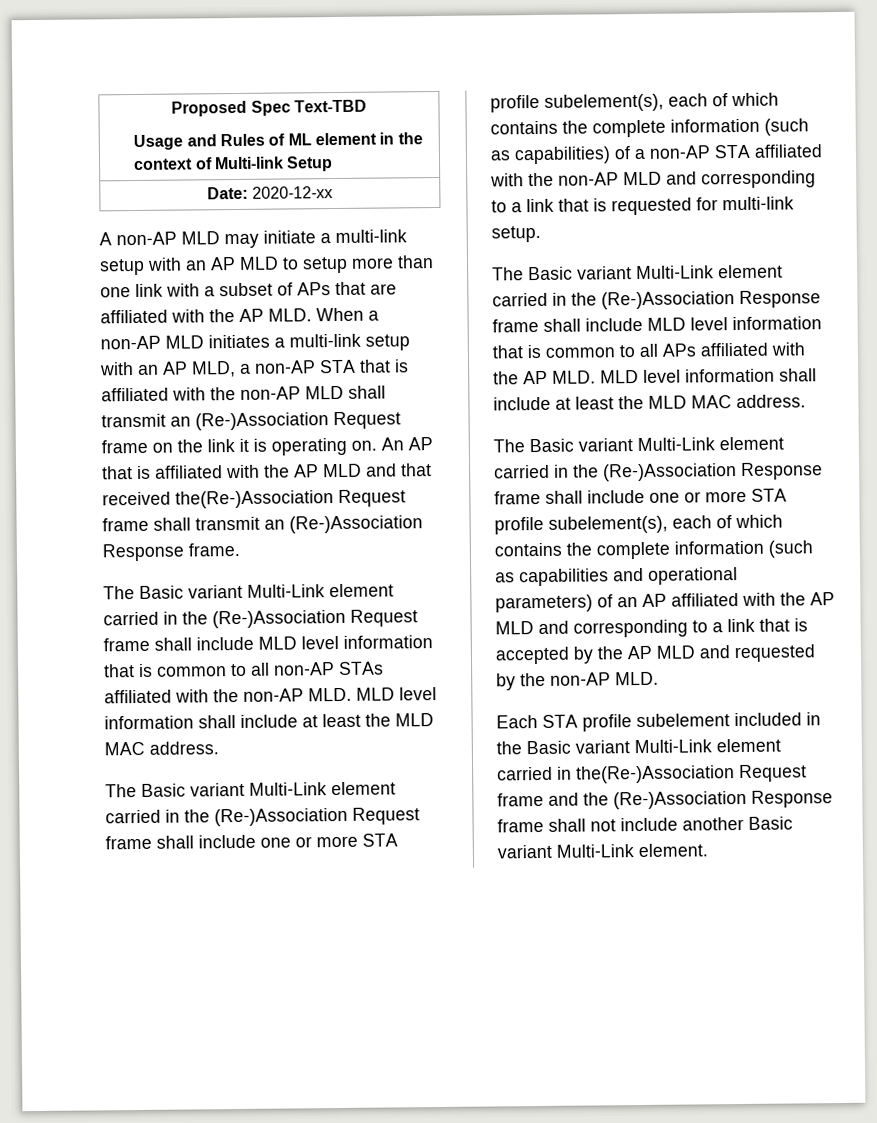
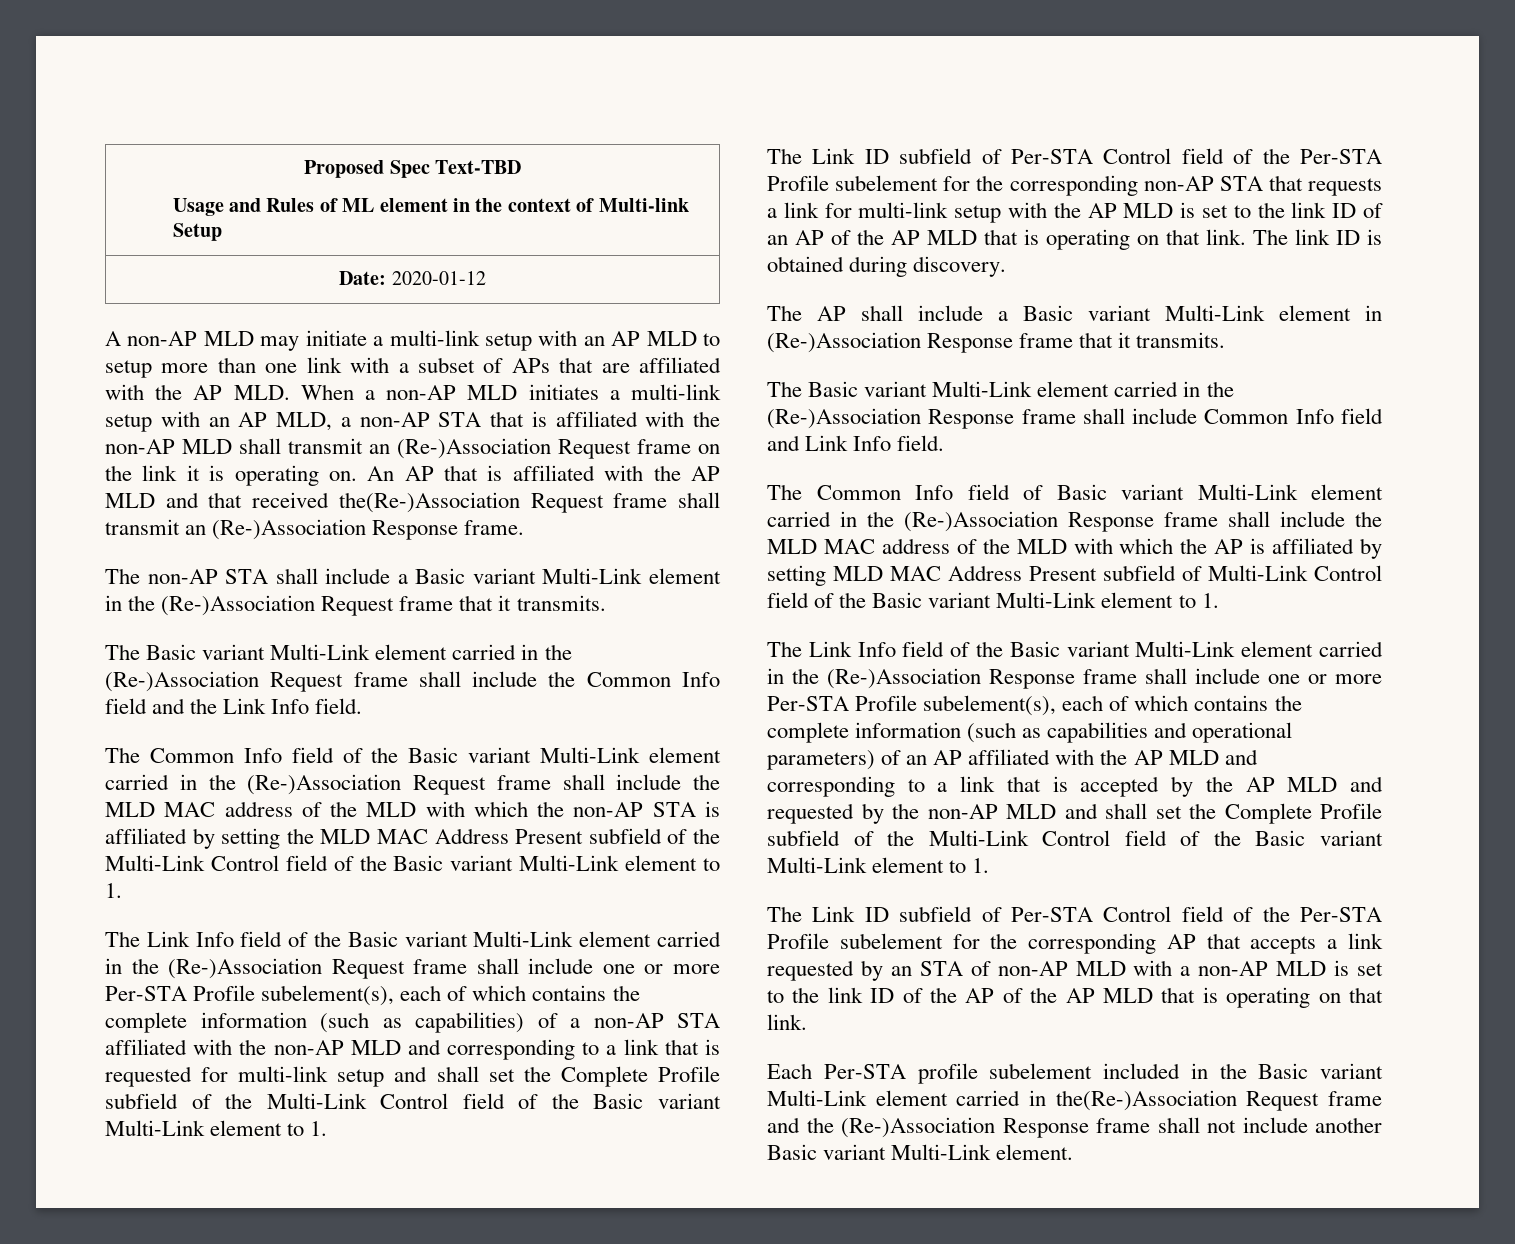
- Date: 2020-12-xx
+ Date: 2020-01-12
+ The non-AP STA shall include a Basic variant Multi-Link element in the (Re-)Association Request frame that it transmits.
- The Basic variant Multi-Link element carried in the (Re-)Association Request frame shall include MLD level information that is common to all non-AP STAs affiliated with the non-AP MLD. MLD level information shall include at least the MLD MAC address.
- The Basic variant Multi-Link element carried in the (Re-)Association Request frame shall include one or more STA profile subelement(s), each of which contains the complete information (such as capabilities) of a non-AP STA affiliated with the non-AP MLD and corresponding to a link that is requested for multi-link setup.
+ The Basic variant Multi-Link element carried in the (Re-)Association Request frame shall include the Common Info field and the Link Info field.
+ The Common Info field of the Basic variant Multi-Link element carried in the (Re-)Association Request frame shall include the MLD MAC address of the MLD with which the non-AP STA is affiliated by setting the MLD MAC Address Present subfield of the Multi-Link Control field of the Basic variant Multi-Link element to 1.
+ The Link Info field of the Basic variant Multi-Link element carried in the (Re-)Association Request frame shall include one or more Per-STA Profile subelement(s), each of which contains the complete information (such as capabilities) of a non-AP STA affiliated with the non-AP MLD and corresponding to a link that is requested for multi-link setup and shall set the Complete Profile subfield of the Multi-Link Control field of the Basic variant Multi-Link element to 1.
+ The Link ID subfield of Per-STA Control field of the Per-STA Profile subelement for the corresponding non-AP STA that requests a link for multi-link setup with the AP MLD is set to the link ID of an AP of the AP MLD that is operating on that link. The link ID is obtained during discovery.
+ The AP shall include a Basic variant Multi-Link element in (Re-)Association Response frame that it transmits.
- The Basic variant Multi-Link element carried in the (Re-)Association Response frame shall include MLD level information that is common to all APs affiliated with the AP MLD. MLD level information shall include at least the MLD MAC address.
- The Basic variant Multi-Link element carried in the (Re-)Association Response frame shall include one or more STA profile subelement(s), each of which contains the complete information (such as capabilities and operational parameters) of an AP affiliated with the AP MLD and corresponding to a link that is accepted by the AP MLD and requested by the non-AP MLD.
+ The Basic variant Multi-Link element carried in the (Re-)Association Response frame shall include Common Info field and Link Info field.
+ The Common Info field of Basic variant Multi-Link element carried in the (Re-)Association Response frame shall include the MLD MAC address of the MLD with which the AP is affiliated by setting MLD MAC Address Present subfield of Multi-Link Control field of the Basic variant Multi-Link element to 1.
+ The Link Info field of the Basic variant Multi-Link element carried in the (Re-)Association Response frame shall include one or more Per-STA Profile subelement(s), each of which contains the complete information (such as capabilities and operational parameters) of an AP affiliated with the AP MLD and corresponding to a link that is accepted by the AP MLD and requested by the non-AP MLD and shall set the Complete Profile subfield of the Multi-Link Control field of the Basic variant Multi-Link element to 1.
+ The Link ID subfield of Per-STA Control field of the Per-STA Profile subelement for the corresponding AP that accepts a link requested by an STA of non-AP MLD with a non-AP MLD is set to the link ID of the AP of the AP MLD that is operating on that link.
- Each STA profile subelement included in the Basic variant Multi-Link element carried in the(Re-)Association Request frame and the (Re-)Association Response frame shall not include another Basic variant Multi-Link element.
+ Each Per-STA profile subelement included in the Basic variant Multi-Link element carried in the(Re-)Association Request frame and the (Re-)Association Response frame shall not include another Basic variant Multi-Link element.

